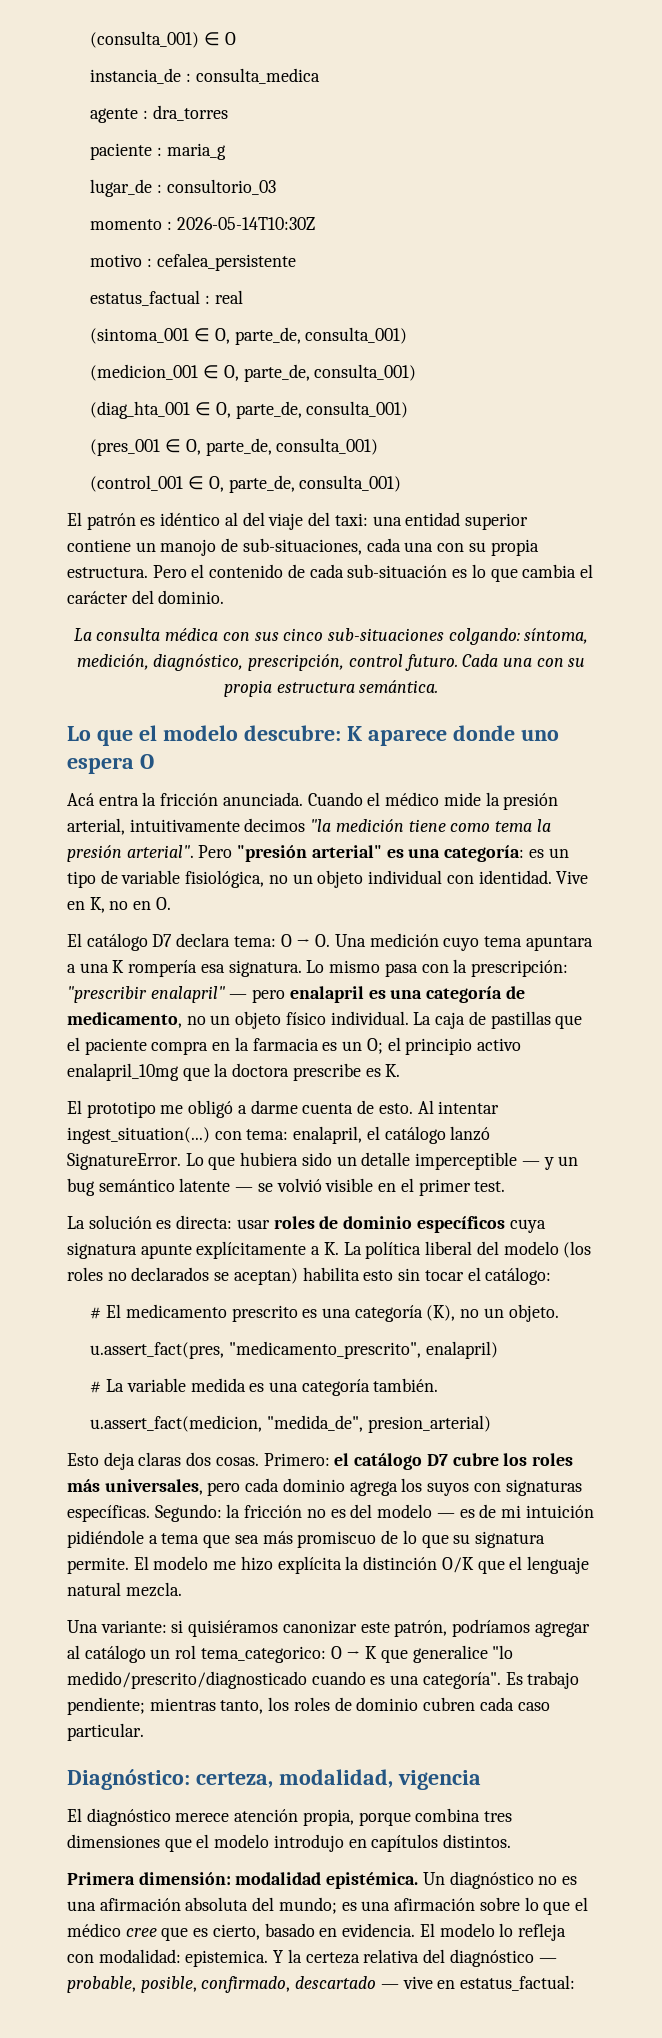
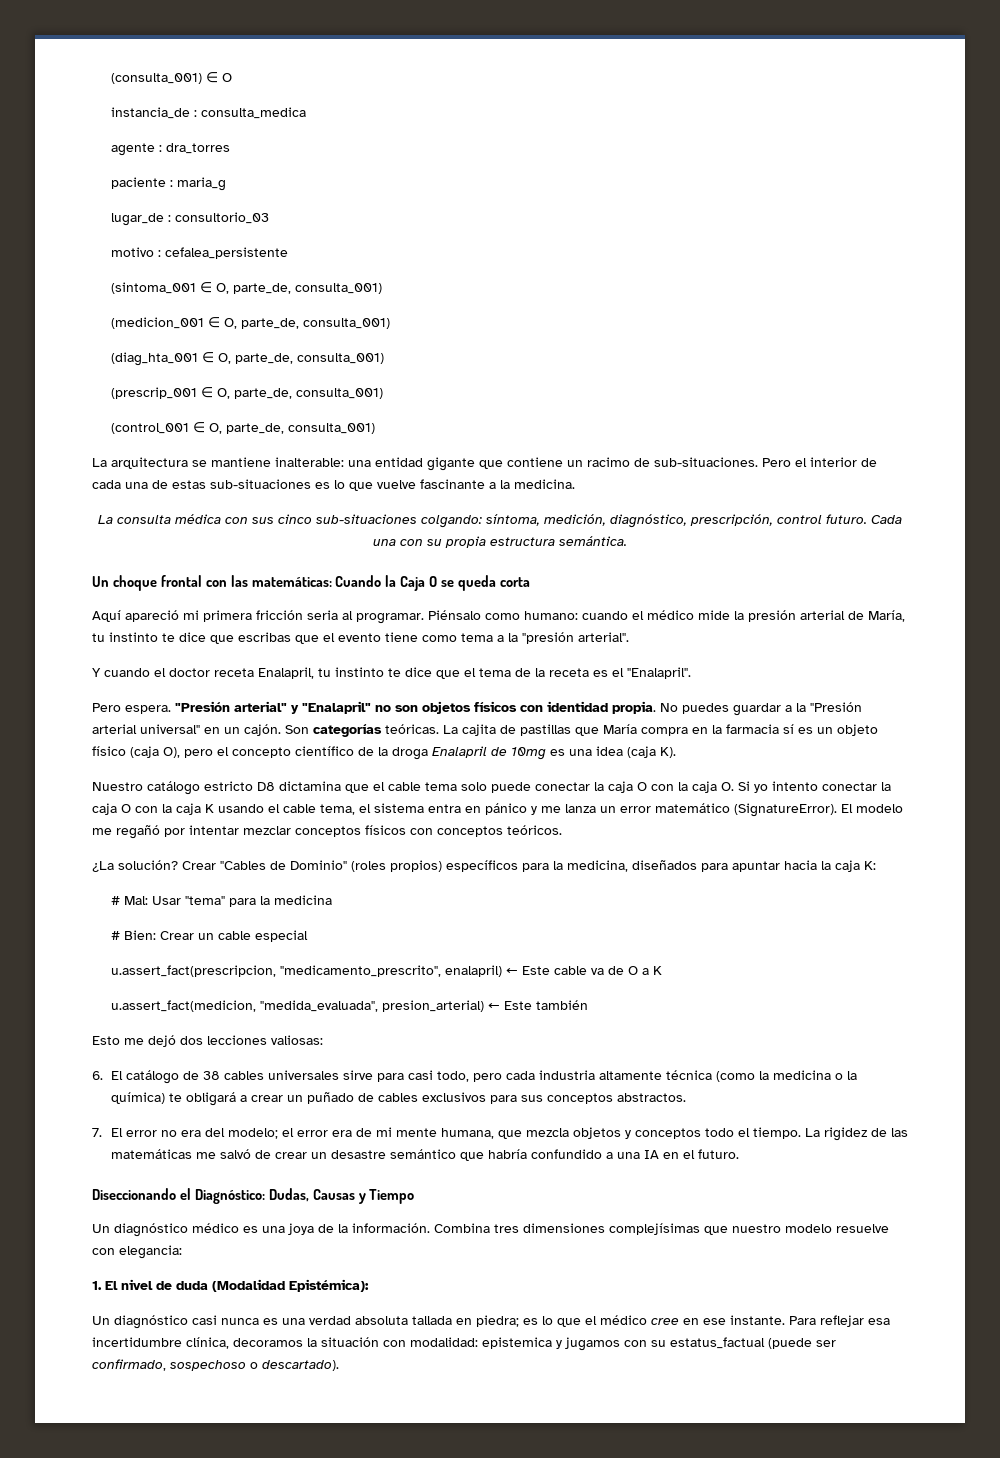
- momento : 2026-05-14T10:30Z
- estatus_factual : real
- (pres_001 ∈ O, parte_de, consulta_001)
+ (prescrip_001 ∈ O, parte_de, consulta_001)
- El patrón es idéntico al del viaje del taxi: una entidad superior contiene un manojo de sub-situaciones, cada una con su propia estructura. Pero el contenido de cada sub-situación es lo que cambia el carácter del dominio.
+ La arquitectura se mantiene inalterable: una entidad gigante que contiene un racimo de sub-situaciones. Pero el interior de cada una de estas sub-situaciones es lo que vuelve fascinante a la medicina.
- Lo que el modelo descubre: K aparece donde uno espera O
- Acá entra la fricción anunciada. Cuando el médico mide la presión arterial, intuitivamente decimos "la medición tiene como tema la presión arterial". Pero "presión arterial" es una categoría: es un tipo de variable fisiológica, no un objeto individual con identidad. Vive en K, no en O.
- El catálogo D7 declara tema: O → O. Una medición cuyo tema apuntara a una K rompería esa signatura. Lo mismo pasa con la prescripción: "prescribir enalapril" — pero enalapril es una categoría de medicamento, no un objeto físico individual. La caja de pastillas que el paciente compra en la farmacia es un O; el principio activo enalapril_10mg que la doctora prescribe es K.
- El prototipo me obligó a darme cuenta de esto. Al intentar ingest_situation(...) con tema: enalapril, el catálogo lanzó SignatureError. Lo que hubiera sido un detalle imperceptible — y un bug semántico latente — se volvió visible en el primer test.
- La solución es directa: usar roles de dominio específicos cuya signatura apunte explícitamente a K. La política liberal del modelo (los roles no declarados se aceptan) habilita esto sin tocar el catálogo:
- # El medicamento prescrito es una categoría (K), no un objeto.
- u.assert_fact(pres, "medicamento_prescrito", enalapril)
- # La variable medida es una categoría también.
- u.assert_fact(medicion, "medida_de", presion_arterial)
- Esto deja claras dos cosas. Primero: el catálogo D7 cubre los roles más universales, pero cada dominio agrega los suyos con signaturas específicas. Segundo: la fricción no es del modelo — es de mi intuición pidiéndole a tema que sea más promiscuo de lo que su signatura permite. El modelo me hizo explícita la distinción O/K que el lenguaje natural mezcla.
- Una variante: si quisiéramos canonizar este patrón, podríamos agregar al catálogo un rol tema_categorico: O → K que generalice "lo medido/prescrito/diagnosticado cuando es una categoría". Es trabajo pendiente; mientras tanto, los roles de dominio cubren cada caso particular.
- Diagnóstico: certeza, modalidad, vigencia
- El diagnóstico merece atención propia, porque combina tres dimensiones que el modelo introdujo en capítulos distintos.
- Primera dimensión: modalidad epistémica. Un diagnóstico no es una afirmación absoluta del mundo; es una afirmación sobre lo que el médico cree que es cierto, basado en evidencia. El modelo lo refleja con modalidad: epistemica. Y la certeza relativa del diagnóstico — probable, posible, confirmado, descartado — vive en estatus_factual:
+ Un choque frontal con las matemáticas: Cuando la Caja O se queda corta
+ Aquí apareció mi primera fricción seria al programar. Piénsalo como humano: cuando el médico mide la presión arterial de María, tu instinto te dice que escribas que el evento tiene como tema a la "presión arterial".
+ Y cuando el doctor receta Enalapril, tu instinto te dice que el tema de la receta es el "Enalapril".
+ Pero espera. "Presión arterial" y "Enalapril" no son objetos físicos con identidad propia. No puedes guardar a la "Presión arterial universal" en un cajón. Son categorías teóricas. La cajita de pastillas que María compra en la farmacia sí es un objeto físico (caja O), pero el concepto científico de la droga Enalapril de 10mg es una idea (caja K).
+ Nuestro catálogo estricto D8 dictamina que el cable tema solo puede conectar la caja O con la caja O. Si yo intento conectar la caja O con la caja K usando el cable tema, el sistema entra en pánico y me lanza un error matemático (SignatureError). El modelo me regañó por intentar mezclar conceptos físicos con conceptos teóricos.
+ ¿La solución? Crear "Cables de Dominio" (roles propios) específicos para la medicina, diseñados para apuntar hacia la caja K:
+ # Mal: Usar "tema" para la medicina
+ # Bien: Crear un cable especial
+ u.assert_fact(prescripcion, "medicamento_prescrito", enalapril) ← Este cable va de O a K
+ u.assert_fact(medicion, "medida_evaluada", presion_arterial) ← Este también
+ Esto me dejó dos lecciones valiosas:
+ 6. El catálogo de 38 cables universales sirve para casi todo, pero cada industria altamente técnica (como la medicina o la química) te obligará a crear un puñado de cables exclusivos para sus conceptos abstractos.
+ 7. El error no era del modelo; el error era de mi mente humana, que mezcla objetos y conceptos todo el tiempo. La rigidez de las matemáticas me salvó de crear un desastre semántico que habría confundido a una IA en el futuro.
+ Diseccionando el Diagnóstico: Dudas, Causas y Tiempo
+ Un diagnóstico médico es una joya de la información. Combina tres dimensiones complejísimas que nuestro modelo resuelve con elegancia:
+ 1. El nivel de duda (Modalidad Epistémica):
+ Un diagnóstico casi nunca es una verdad absoluta tallada en piedra; es lo que el médico cree en ese instante. Para reflejar esa incertidumbre clínica, decoramos la situación con modalidad: epistemica y jugamos con su estatus_factual (puede ser confirmado, sospechoso o descartado).

